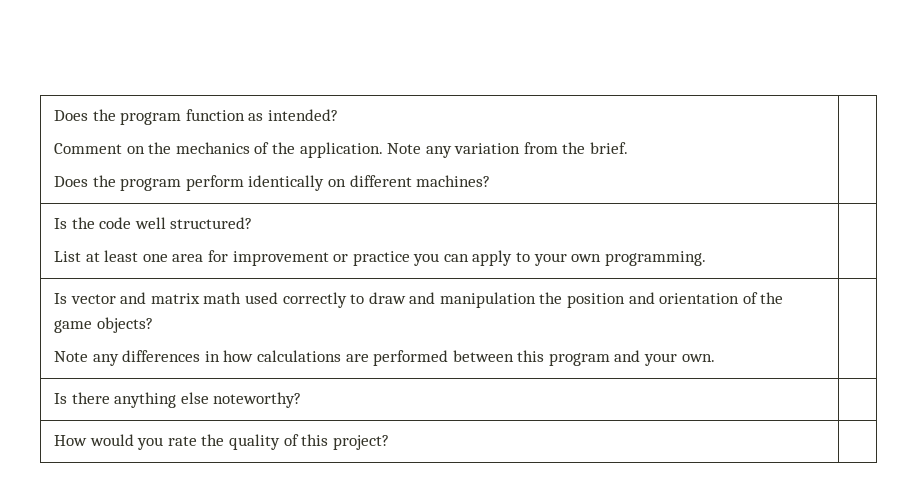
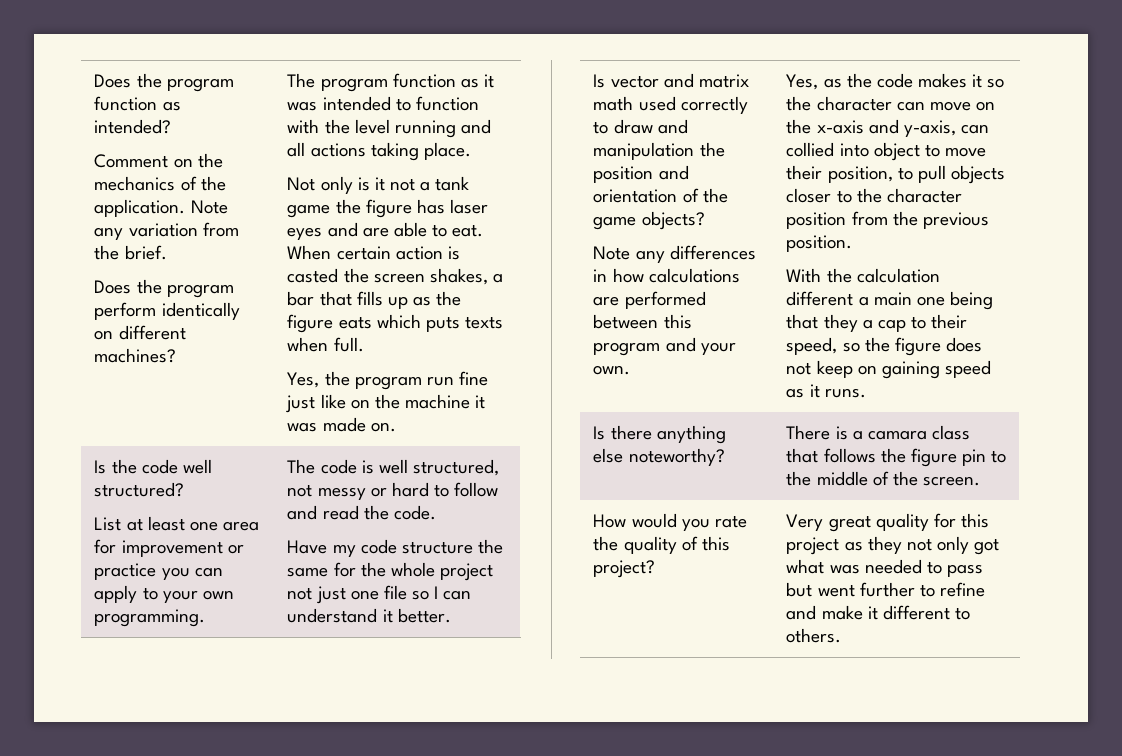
+ The program function as it was intended to function with the level running and all actions taking place.
+ Not only is it not a tank game the figure has laser eyes and are able to eat. When certain action is casted the screen shakes, a bar that fills up as the figure eats which puts texts when full.
+ Yes, the program run fine just like on the machine it was made on.
+ The code is well structured, not messy or hard to follow and read the code.
+ Have my code structure the same for the whole project not just one file so I can understand it better.
+ Yes, as the code makes it so the character can move on the x-axis and y-axis, can collied into object to move their position, to pull objects closer to the character position from the previous position.
+ With the calculation different a main one being that they a cap to their speed, so the figure does not keep on gaining speed as it runs.
- Is there anything else noteworthy? |
+ Is there anything else noteworthy? | There is a camara class that follows the figure pin to the middle of the screen.
- How would you rate the quality of this project? |
+ How would you rate the quality of this project? | Very great quality for this project as they not only got what was needed to pass but went further to refine and make it different to others.

